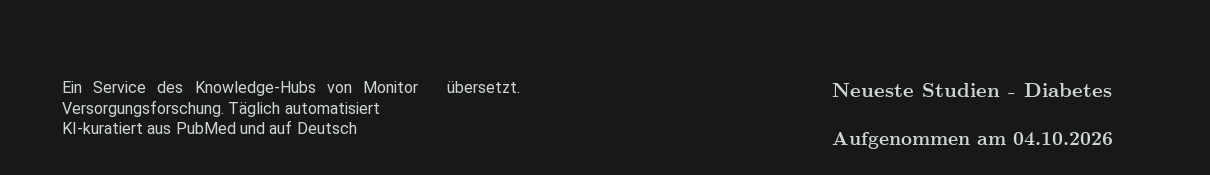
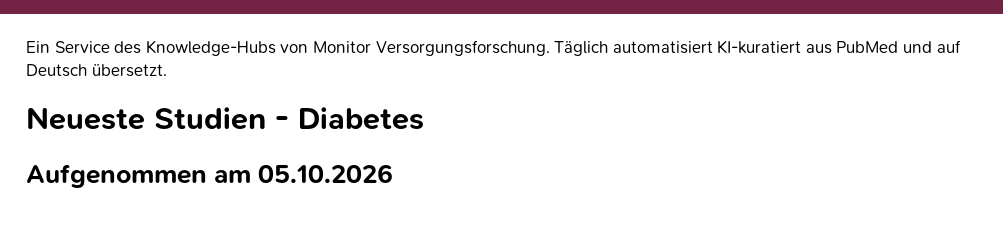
- Aufgenommen am 04.10.2026
+ Aufgenommen am 05.10.2026

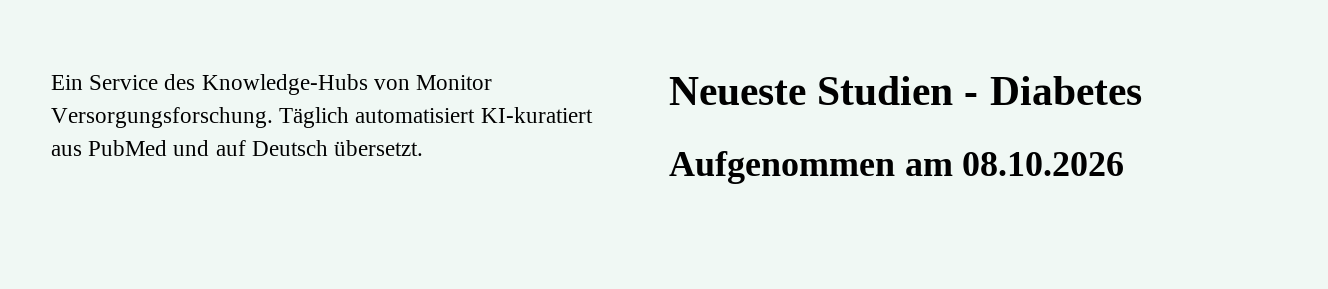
- Aufgenommen am 05.10.2026
+ Aufgenommen am 08.10.2026

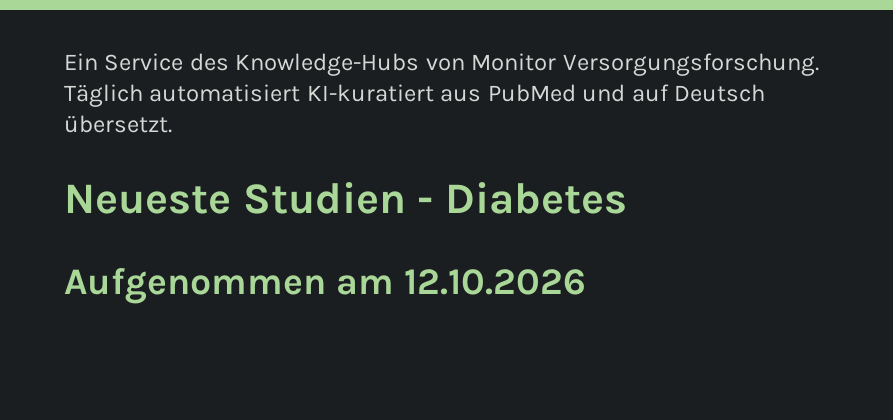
- Aufgenommen am 08.10.2026
+ Aufgenommen am 12.10.2026

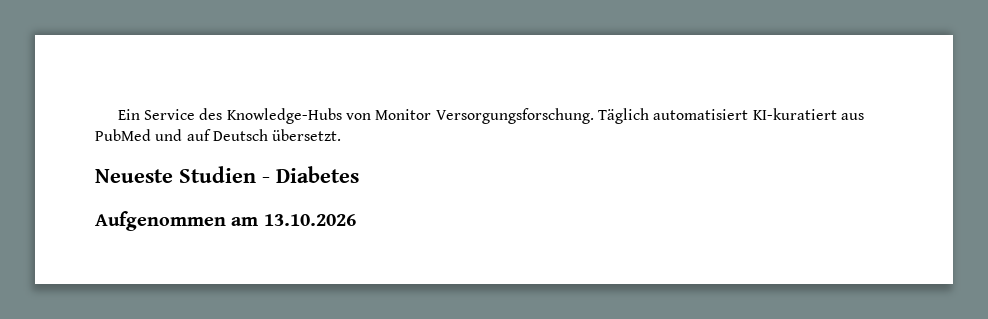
- Aufgenommen am 12.10.2026
+ Aufgenommen am 13.10.2026

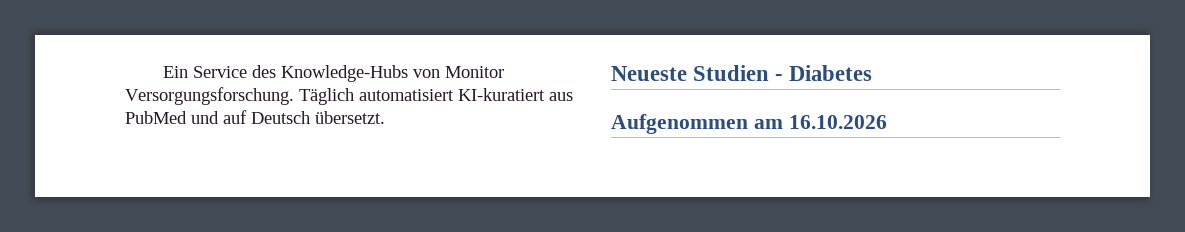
- Aufgenommen am 13.10.2026
+ Aufgenommen am 16.10.2026

